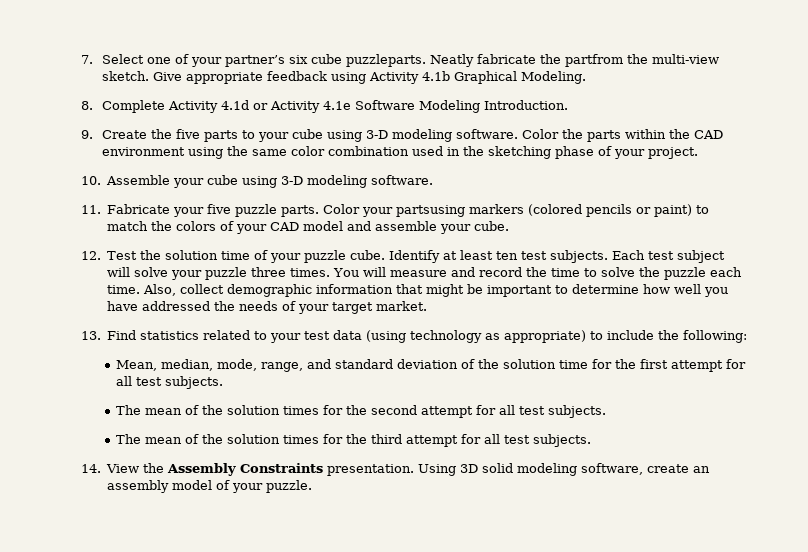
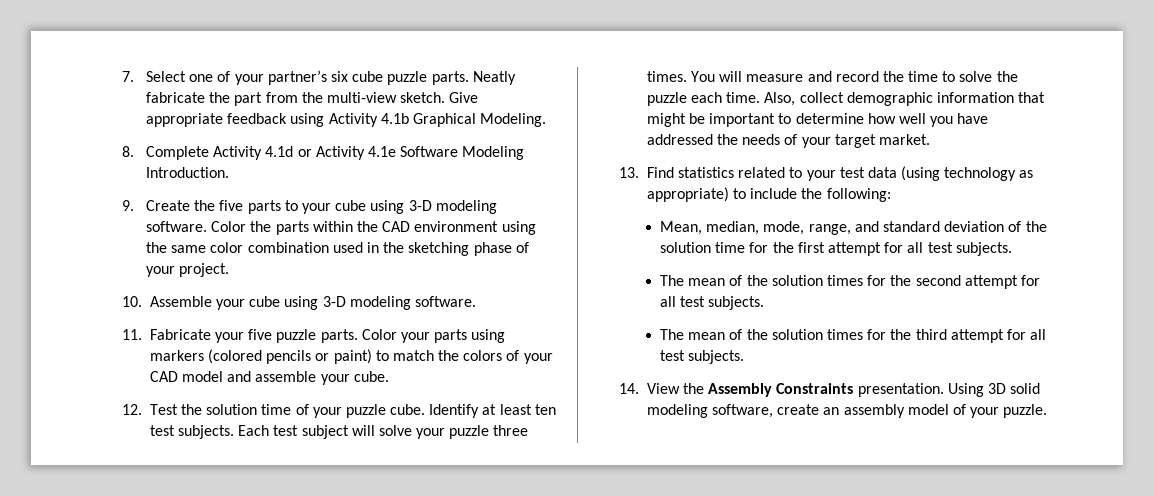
- 7. Select one of your partner’s six cube puzzleparts.
+ 7. Select one of your partner’s six cube puzzle parts.
- Neatly fabricate the partfrom the multi-view sketch.
+ Neatly fabricate the part from the multi-view sketch.
- Color your partsusing markers (colored pencils or paint) to match the colors of your CAD model and assemble your cube.
+ Color your parts using markers (colored pencils or paint) to match the colors of your CAD model and assemble your cube.

